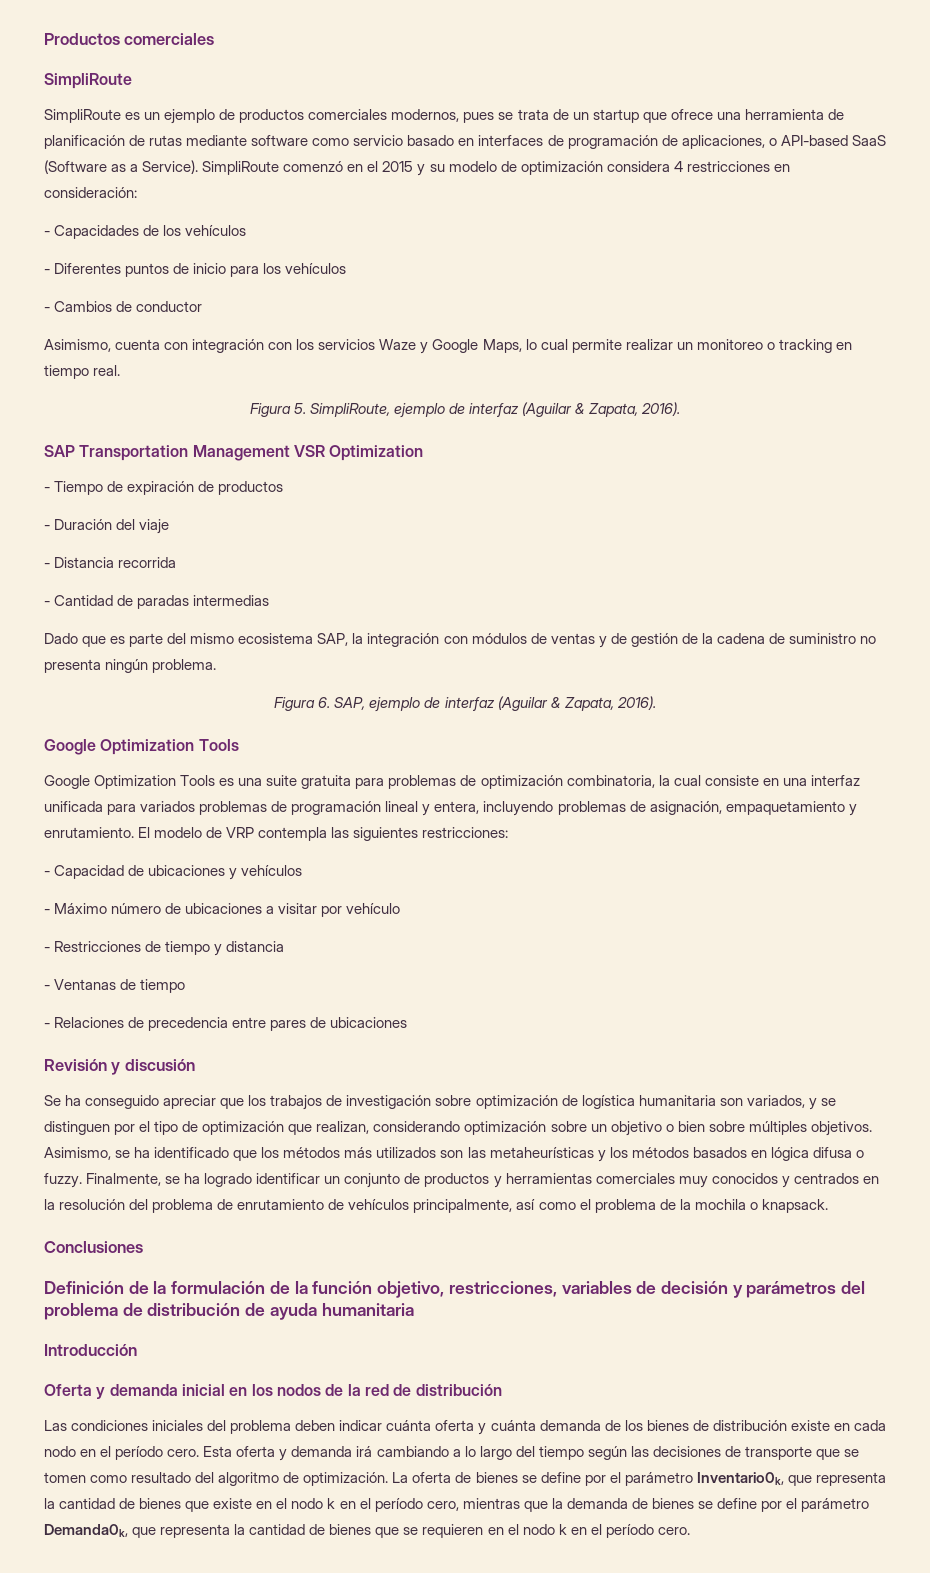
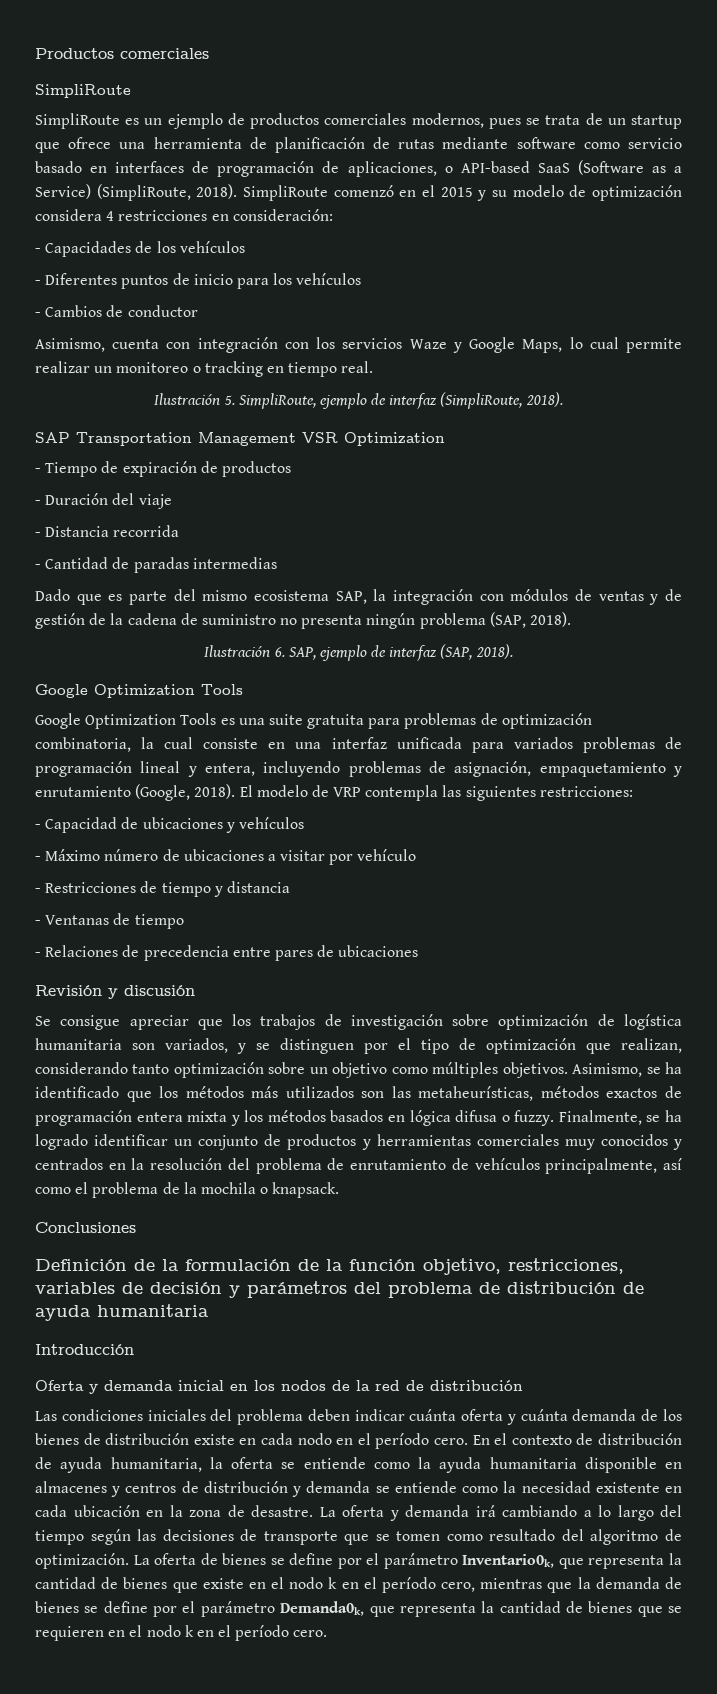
- SimpliRoute es un ejemplo de productos comerciales modernos, pues se trata de un startup que ofrece una herramienta de planificación de rutas mediante software como servicio basado en interfaces de programación de aplicaciones, o API-based SaaS (Software as a Service).
+ SimpliRoute es un ejemplo de productos comerciales modernos, pues se trata de un startup que ofrece una herramienta de planificación de rutas mediante software como servicio basado en interfaces de programación de aplicaciones, o API-based SaaS (Software as a Service) (SimpliRoute, 2018).
- Figura 5. SimpliRoute, ejemplo de interfaz (Aguilar & Zapata, 2016).
+ Ilustración 5. SimpliRoute, ejemplo de interfaz (SimpliRoute, 2018).
- Dado que es parte del mismo ecosistema SAP, la integración con módulos de ventas y de gestión de la cadena de suministro no presenta ningún problema.
- Figura 6. SAP, ejemplo de interfaz (Aguilar & Zapata, 2016).
+ Dado que es parte del mismo ecosistema SAP, la integración con módulos de ventas y de gestión de la cadena de suministro no presenta ningún problema (SAP, 2018).
+ Ilustración 6. SAP, ejemplo de interfaz (SAP, 2018).
- Google Optimization Tools es una suite gratuita para problemas de optimización combinatoria, la cual consiste en una interfaz unificada para variados problemas de programación lineal y entera, incluyendo problemas de asignación, empaquetamiento y enrutamiento.
+ Google Optimization Tools es una suite gratuita para problemas de optimización combinatoria, la cual consiste en una interfaz unificada para variados problemas de programación lineal y entera, incluyendo problemas de asignación, empaquetamiento y enrutamiento (Google, 2018).
- Se ha conseguido apreciar que los trabajos de investigación sobre optimización de logística humanitaria son variados, y se distinguen por el tipo de optimización que realizan, considerando optimización sobre un objetivo o bien sobre múltiples objetivos.
+ Se consigue apreciar que los trabajos de investigación sobre optimización de logística humanitaria son variados, y se distinguen por el tipo de optimización que realizan, considerando tanto optimización sobre un objetivo como múltiples objetivos.
- Asimismo, se ha identificado que los métodos más utilizados son las metaheurísticas y los métodos basados en lógica difusa o fuzzy.
+ Asimismo, se ha identificado que los métodos más utilizados son las metaheurísticas, métodos exactos de programación entera mixta y los métodos basados en lógica difusa o fuzzy.
- Esta oferta y demanda irá cambiando a lo largo del tiempo según las decisiones de transporte que se tomen como resultado del algoritmo de optimización.
+ En el contexto de distribución de ayuda humanitaria, la oferta se entiende como la ayuda humanitaria disponible en almacenes y centros de distribución y demanda se entiende como la necesidad existente en cada ubicación en la zona de desastre. La oferta y demanda irá cambiando a lo largo del tiempo según las decisiones de transporte que se tomen como resultado del algoritmo de optimización.

